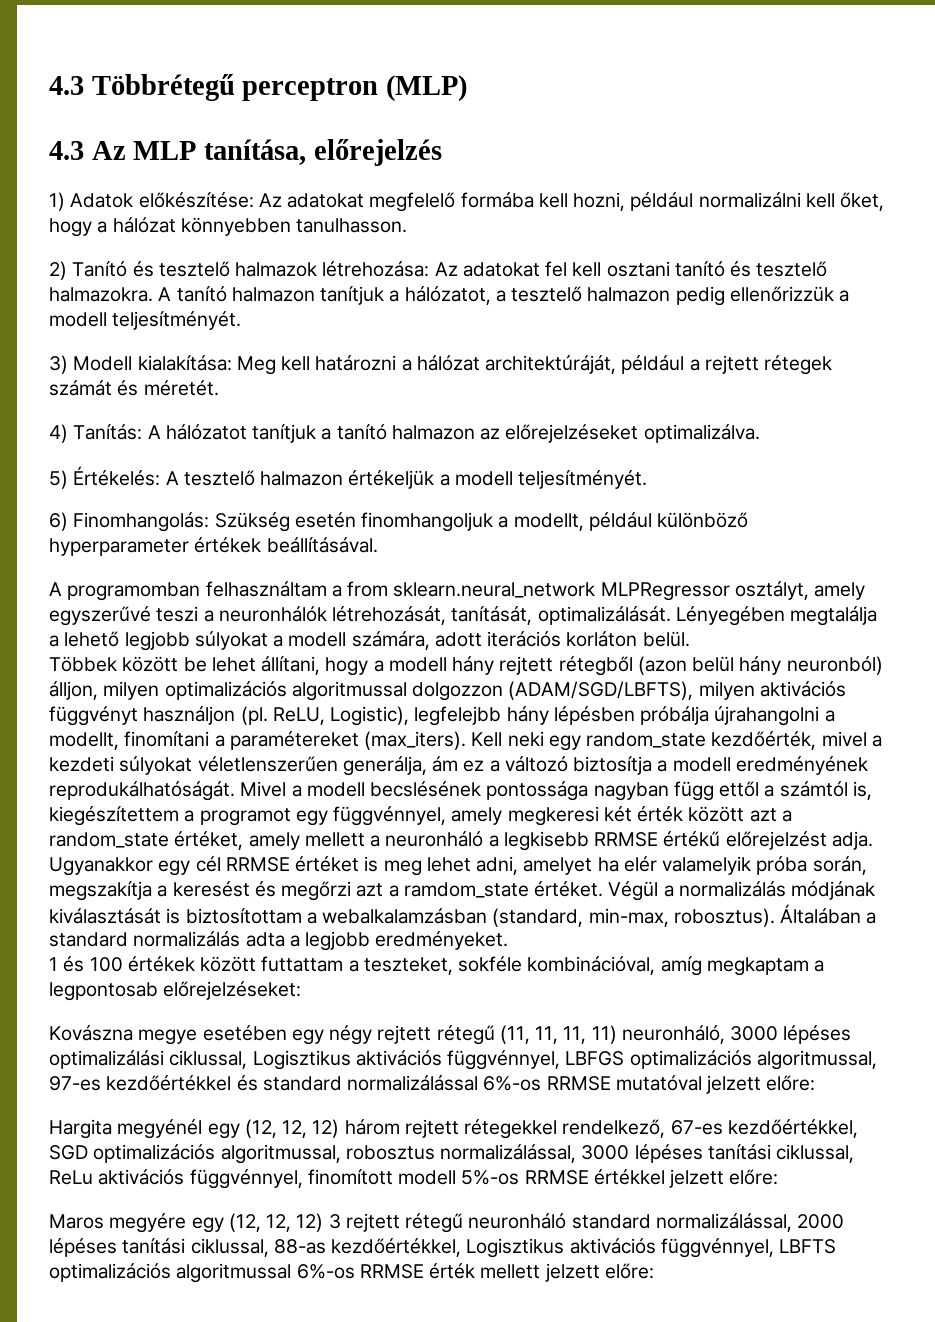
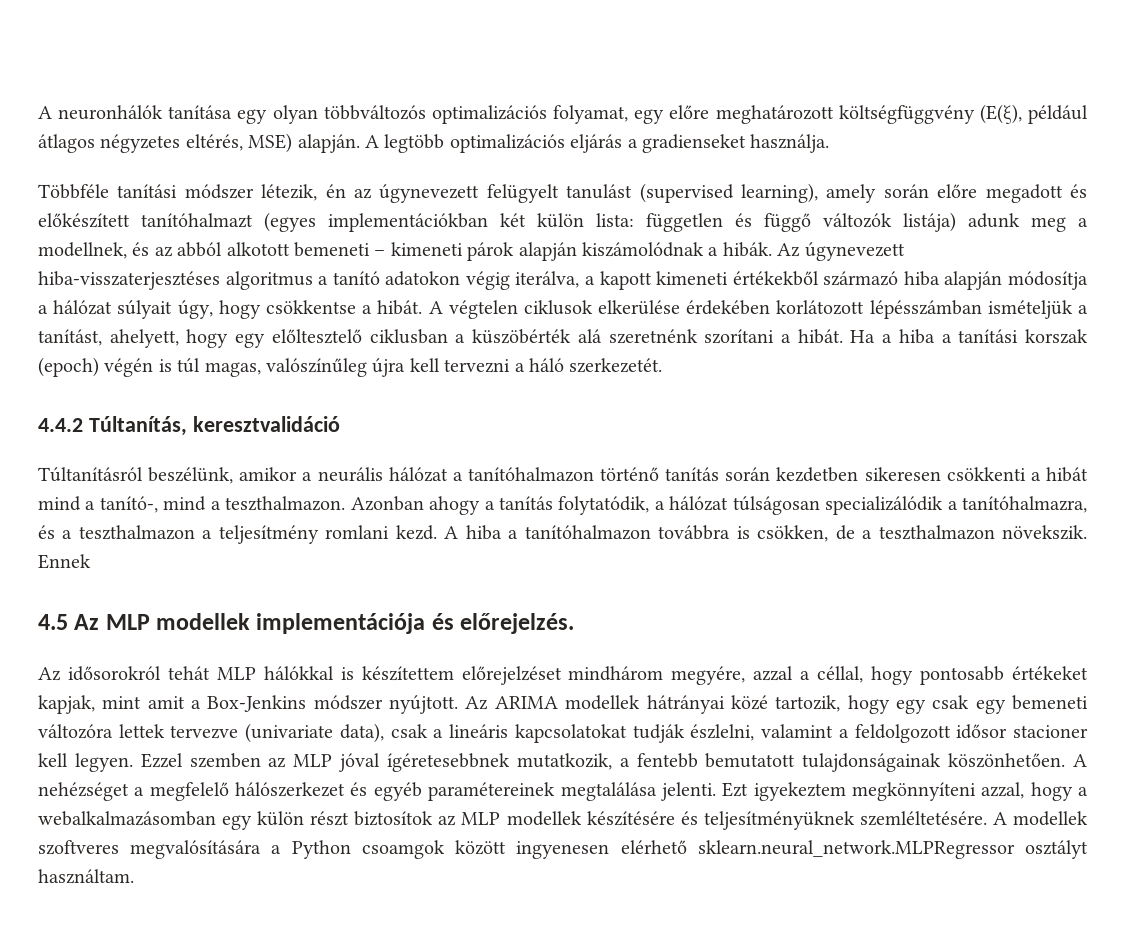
- 4.3 Többrétegű perceptron (MLP)
- 4.3 Az MLP tanítása, előrejelzés
- 1) Adatok előkészítése: Az adatokat megfelelő formába kell hozni, például normalizálni kell őket, hogy a hálózat könnyebben tanulhasson.
- 2) Tanító és tesztelő halmazok létrehozása: Az adatokat fel kell osztani tanító és tesztelő halmazokra. A tanító halmazon tanítjuk a hálózatot, a tesztelő halmazon pedig ellenőrizzük a modell teljesítményét.
- 3) Modell kialakítása: Meg kell határozni a hálózat architektúráját, például a rejtett rétegek számát és méretét.
- 4) Tanítás: A hálózatot tanítjuk a tanító halmazon az előrejelzéseket optimalizálva.
- 5) Értékelés: A tesztelő halmazon értékeljük a modell teljesítményét.
- 6) Finomhangolás: Szükség esetén finomhangoljuk a modellt, például különböző hyperparameter értékek beállításával.
- A programomban felhasználtam a from sklearn.neural_network MLPRegressor osztályt, amely egyszerűvé teszi a neuronhálók létrehozását, tanítását, optimalizálását. Lényegében megtalálja a lehető legjobb súlyokat a modell számára, adott iterációs korláton belül.
- Többek között be lehet állítani, hogy a modell hány rejtett rétegből (azon belül hány neuronból) álljon, milyen optimalizációs algoritmussal dolgozzon (ADAM/SGD/LBFTS), milyen aktivációs függvényt használjon (pl. ReLU, Logistic), legfelejbb hány lépésben próbálja újrahangolni a modellt, finomítani a paramétereket (max_iters). Kell neki egy random_state kezdőérték, mivel a kezdeti súlyokat véletlenszerűen generálja, ám ez a változó biztosítja a modell eredményének reprodukálhatóságát. Mivel a modell becslésének pontossága nagyban függ ettől a számtól is, kiegészítettem a programot egy függvénnyel, amely megkeresi két érték között azt a random_state értéket, amely mellett a neuronháló a legkisebb RRMSE értékű előrejelzést adja. Ugyanakkor egy cél RRMSE értéket is meg lehet adni, amelyet ha elér valamelyik próba során, megszakítja a keresést és megőrzi azt a ramdom_state értéket. Végül a normalizálás módjának kiválasztását is biztosítottam a webalkalamzásban (standard, min-max, robosztus). Általában a standard normalizálás adta a legjobb eredményeket.
- 1 és 100 értékek között futtattam a teszteket, sokféle kombinációval, amíg megkaptam a legpontosab előrejelzéseket:
- Kovászna megye esetében egy négy rejtett rétegű (11, 11, 11, 11) neuronháló, 3000 lépéses optimalizálási ciklussal, Logisztikus aktivációs függvénnyel, LBFGS optimalizációs algoritmussal, 97-es kezdőértékkel és standard normalizálással 6%-os RRMSE mutatóval jelzett előre:
- Hargita megyénél egy (12, 12, 12) három rejtett rétegekkel rendelkező, 67-es kezdőértékkel, SGD optimalizációs algoritmussal, robosztus normalizálással, 3000 lépéses tanítási ciklussal, ReLu aktivációs függvénnyel, finomított modell 5%-os RRMSE értékkel jelzett előre:
- Maros megyére egy (12, 12, 12) 3 rejtett rétegű neuronháló standard normalizálással, 2000 lépéses tanítási ciklussal, 88-as kezdőértékkel, Logisztikus aktivációs függvénnyel, LBFTS optimalizációs algoritmussal 6%-os RRMSE érték mellett jelzett előre:
+ A neuronhálók tanítása egy olyan többváltozós optimalizációs folyamat, egy előre meghatározott költségfüggvény (E(ξ), például átlagos négyzetes eltérés, MSE) alapján. A legtöbb optimalizációs eljárás a gradienseket használja.
+ Többféle tanítási módszer létezik, én az úgynevezett felügyelt tanulást (supervised learning), amely során előre megadott és előkészített tanítóhalmazt (egyes implementációkban két külön lista: független és függő változók listája) adunk meg a modellnek, és az abból alkotott bemeneti – kimeneti párok alapján kiszámolódnak a hibák. Az úgynevezett hiba-visszaterjesztéses algoritmus a tanító adatokon végig iterálva, a kapott kimeneti értékekből származó hiba alapján módosítja a hálózat súlyait úgy, hogy csökkentse a hibát. A végtelen ciklusok elkerülése érdekében korlátozott lépésszámban ismételjük a tanítást, ahelyett, hogy egy előltesztelő ciklusban a küszöbérték alá szeretnénk szorítani a hibát. Ha a hiba a tanítási korszak (epoch) végén is túl magas, valószínűleg újra kell tervezni a háló szerkezetét.
+ 4.4.2 Túltanítás, keresztvalidáció
+ Túltanításról beszélünk, amikor a neurális hálózat a tanítóhalmazon történő tanítás során kezdetben sikeresen csökkenti a hibát mind a tanító-, mind a teszthalmazon. Azonban ahogy a tanítás folytatódik, a hálózat túlságosan specializálódik a tanítóhalmazra, és a teszthalmazon a teljesítmény romlani kezd. A hiba a tanítóhalmazon továbbra is csökken, de a teszthalmazon növekszik. Ennek
+ 4.5 Az MLP modellek implementációja és előrejelzés.
+ Az idősorokról tehát MLP hálókkal is készítettem előrejelzéset mindhárom megyére, azzal a céllal, hogy pontosabb értékeket kapjak, mint amit a Box-Jenkins módszer nyújtott. Az ARIMA modellek hátrányai közé tartozik, hogy egy csak egy bemeneti változóra lettek tervezve (univariate data), csak a lineáris kapcsolatokat tudják észlelni, valamint a feldolgozott idősor stacioner kell legyen. Ezzel szemben az MLP jóval ígéretesebbnek mutatkozik, a fentebb bemutatott tulajdonságainak köszönhetően. A nehézséget a megfelelő hálószerkezet és egyéb paramétereinek megtalálása jelenti. Ezt igyekeztem megkönnyíteni azzal, hogy a webalkalmazásomban egy külön részt biztosítok az MLP modellek készítésére és teljesítményüknek szemléltetésére. A modellek szoftveres megvalósítására a Python csoamgok között ingyenesen elérhető sklearn.neural_network.MLPRegressor osztályt használtam.

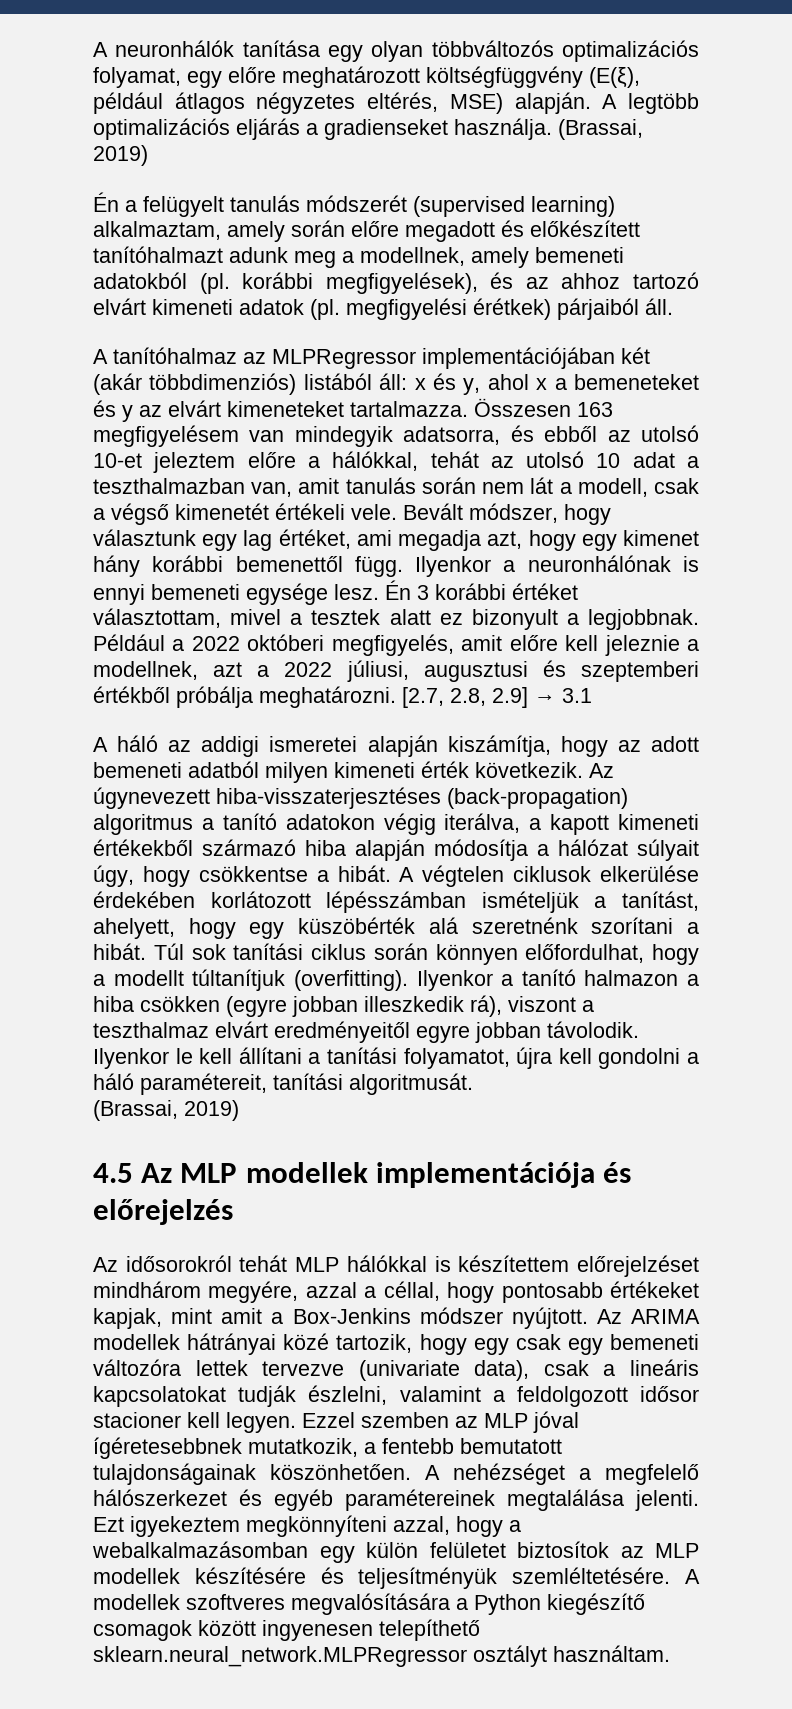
- A legtöbb optimalizációs eljárás a gradienseket használja.
- Többféle tanítási módszer létezik, én az úgynevezett felügyelt tanulást (supervised learning), amely során előre megadott és előkészített tanítóhalmazt (egyes implementációkban két külön lista: független és függő változók listája) adunk meg a modellnek, és az abból alkotott bemeneti – kimeneti párok alapján kiszámolódnak a hibák.
+ A legtöbb optimalizációs eljárás a gradienseket használja. (Brassai, 2019)
+ Én a felügyelt tanulás módszerét (supervised learning) alkalmaztam, amely során előre megadott és előkészített tanítóhalmazt adunk meg a modellnek, amely bemeneti adatokból (pl. korábbi megfigyelések), és az ahhoz tartozó elvárt kimeneti adatok (pl. megfigyelési érétkek) párjaiból áll.
+ A tanítóhalmaz az MLPRegressor implementációjában két (akár többdimenziós) listából áll: x és y, ahol x a bemeneteket és y az elvárt kimeneteket tartalmazza. Összesen 163 megfigyelésem van mindegyik adatsorra, és ebből az utolsó 10-et jeleztem előre a hálókkal, tehát az utolsó 10 adat a teszthalmazban van, amit tanulás során nem lát a modell, csak a végső kimenetét értékeli vele. Bevált módszer, hogy választunk egy lag értéket, ami megadja azt, hogy egy kimenet hány korábbi bemenettől függ. Ilyenkor a neuronhálónak is ennyi bemeneti egysége lesz. Én 3 korábbi értéket választottam, mivel a tesztek alatt ez bizonyult a legjobbnak. Például a 2022 októberi megfigyelés, amit előre kell jeleznie a modellnek, azt a 2022 júliusi, augusztusi és szeptemberi értékből próbálja meghatározni. [2.7, 2.8, 2.9] → 3.1
+ A háló az addigi ismeretei alapján kiszámítja, hogy az adott bemeneti adatból milyen kimeneti érték következik.
- Az úgynevezett hiba-visszaterjesztéses algoritmus a tanító adatokon végig iterálva, a kapott kimeneti értékekből származó hiba alapján módosítja a hálózat súlyait úgy, hogy csökkentse a hibát.
+ Az úgynevezett hiba-visszaterjesztéses (back-propagation) algoritmus a tanító adatokon végig iterálva, a kapott kimeneti értékekből származó hiba alapján módosítja a hálózat súlyait úgy, hogy csökkentse a hibát.
- A végtelen ciklusok elkerülése érdekében korlátozott lépésszámban ismételjük a tanítást, ahelyett, hogy egy előltesztelő ciklusban a küszöbérték alá szeretnénk szorítani a hibát.
+ A végtelen ciklusok elkerülése érdekében korlátozott lépésszámban ismételjük a tanítást, ahelyett, hogy egy küszöbérték alá szeretnénk szorítani a hibát.
- Ha a hiba a tanítási korszak (epoch) végén is túl magas, valószínűleg újra kell tervezni a háló szerkezetét.
- 4.4.2 Túltanítás, keresztvalidáció
- Túltanításról beszélünk, amikor a neurális hálózat a tanítóhalmazon történő tanítás során kezdetben sikeresen csökkenti a hibát mind a tanító-, mind a teszthalmazon. Azonban ahogy a tanítás folytatódik, a hálózat túlságosan specializálódik a tanítóhalmazra, és a teszthalmazon a teljesítmény romlani kezd. A hiba a tanítóhalmazon továbbra is csökken, de a teszthalmazon növekszik. Ennek
+ Túl sok tanítási ciklus során könnyen előfordulhat, hogy a modellt túltanítjuk (overfitting). Ilyenkor a tanító halmazon a hiba csökken (egyre jobban illeszkedik rá), viszont a teszthalmaz elvárt eredményeitől egyre jobban távolodik. Ilyenkor le kell állítani a tanítási folyamatot, újra kell gondolni a háló paramétereit, tanítási algoritmusát.
+ (Brassai, 2019)
- 4.5 Az MLP modellek implementációja és előrejelzés.
+ 4.5 Az MLP modellek implementációja és előrejelzés
- Ezt igyekeztem megkönnyíteni azzal, hogy a webalkalmazásomban egy külön részt biztosítok az MLP modellek készítésére és teljesítményüknek szemléltetésére.
+ Ezt igyekeztem megkönnyíteni azzal, hogy a webalkalmazásomban egy külön felületet biztosítok az MLP modellek készítésére és teljesítményük szemléltetésére.
- A modellek szoftveres megvalósítására a Python csoamgok között ingyenesen elérhető sklearn.neural_network.MLPRegressor osztályt használtam.
+ A modellek szoftveres megvalósítására a Python kiegészítő csomagok között ingyenesen telepíthető sklearn.neural_network.MLPRegressor osztályt használtam.

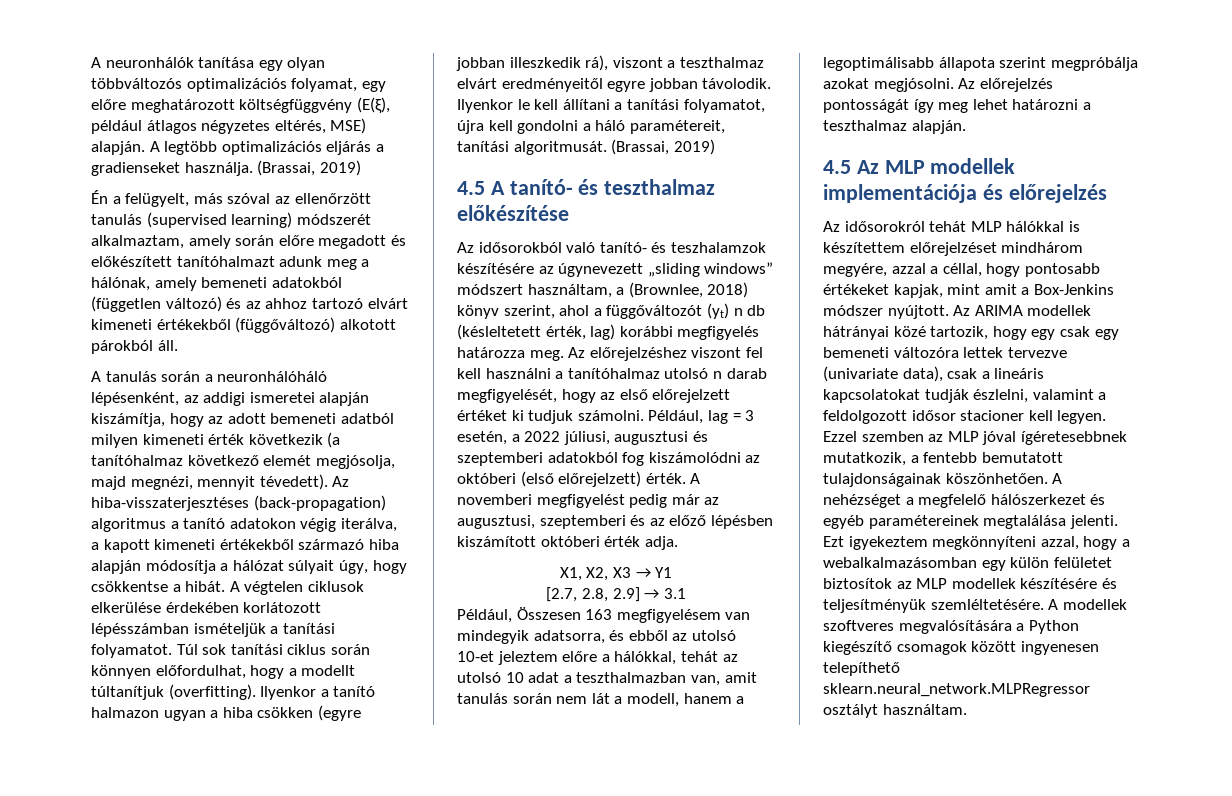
- Én a felügyelt tanulás módszerét (supervised learning) alkalmaztam, amely során előre megadott és előkészített tanítóhalmazt adunk meg a modellnek, amely bemeneti adatokból (pl. korábbi megfigyelések), és az ahhoz tartozó elvárt kimeneti adatok (pl. megfigyelési érétkek) párjaiból áll.
- A tanítóhalmaz az MLPRegressor implementációjában két (akár többdimenziós) listából áll: x és y, ahol x a bemeneteket és y az elvárt kimeneteket tartalmazza. Összesen 163 megfigyelésem van mindegyik adatsorra, és ebből az utolsó 10-et jeleztem előre a hálókkal, tehát az utolsó 10 adat a teszthalmazban van, amit tanulás során nem lát a modell, csak a végső kimenetét értékeli vele. Bevált módszer, hogy választunk egy lag értéket, ami megadja azt, hogy egy kimenet hány korábbi bemenettől függ. Ilyenkor a neuronhálónak is ennyi bemeneti egysége lesz. Én 3 korábbi értéket választottam, mivel a tesztek alatt ez bizonyult a legjobbnak. Például a 2022 októberi megfigyelés, amit előre kell jeleznie a modellnek, azt a 2022 júliusi, augusztusi és szeptemberi értékből próbálja meghatározni. [2.7, 2.8, 2.9] → 3.1
- A háló az addigi ismeretei alapján kiszámítja, hogy az adott bemeneti adatból milyen kimeneti érték következik. Az úgynevezett hiba-visszaterjesztéses (back-propagation) algoritmus a tanító adatokon végig iterálva, a kapott kimeneti értékekből származó hiba alapján módosítja a hálózat súlyait úgy, hogy csökkentse a hibát.
+ Én a felügyelt, más szóval az ellenőrzött tanulás (supervised learning) módszerét alkalmaztam, amely során előre megadott és előkészített tanítóhalmazt adunk meg a hálónak, amely bemeneti adatokból (független változó) és az ahhoz tartozó elvárt kimeneti értékekből (függőváltozó) alkotott párokból áll.
+ A tanulás során a neuronhálóháló lépésenként, az addigi ismeretei alapján kiszámítja, hogy az adott bemeneti adatból milyen kimeneti érték következik (a tanítóhalmaz következő elemét megjósolja, majd megnézi, mennyit tévedett). Az hiba-visszaterjesztéses (back-propagation) algoritmus a tanító adatokon végig iterálva, a kapott kimeneti értékekből származó hiba alapján módosítja a hálózat súlyait úgy, hogy csökkentse a hibát.
- A végtelen ciklusok elkerülése érdekében korlátozott lépésszámban ismételjük a tanítást, ahelyett, hogy egy küszöbérték alá szeretnénk szorítani a hibát.
+ A végtelen ciklusok elkerülése érdekében korlátozott lépésszámban ismételjük a tanítási folyamatot.
- Ilyenkor a tanító halmazon a hiba csökken (egyre jobban illeszkedik rá), viszont a teszthalmaz elvárt eredményeitől egyre jobban távolodik.
+ Ilyenkor a tanító halmazon ugyan a hiba csökken (egyre jobban illeszkedik rá), viszont a teszthalmaz elvárt eredményeitől egyre jobban távolodik.
- Ilyenkor le kell állítani a tanítási folyamatot, újra kell gondolni a háló paramétereit, tanítási algoritmusát.
- (Brassai, 2019)
+ Ilyenkor le kell állítani a tanítási folyamatot, újra kell gondolni a háló paramétereit, tanítási algoritmusát. (Brassai, 2019)
+ 4.5 A tanító- és teszthalmaz előkészítése
+ Az idősorokból való tanító- és teszhalamzok készítésére az úgynevezett „sliding windows” módszert használtam, a (Brownlee, 2018) könyv szerint, ahol a függőváltozót (yt) n db (késleltetett érték, lag) korábbi megfigyelés határozza meg. Az előrejelzéshez viszont fel kell használni a tanítóhalmaz utolsó n darab megfigyelését, hogy az első előrejelzett értéket ki tudjuk számolni. Például, lag = 3 esetén, a 2022 júliusi, augusztusi és szeptemberi adatokból fog kiszámolódni az októberi (első előrejelzett) érték. A novemberi megfigyelést pedig már az augusztusi, szeptemberi és az előző lépésben kiszámított októberi érték adja.
+ X1, X2, X3 → Y1
+ [2.7, 2.8, 2.9] → 3.1
+ Például, Összesen 163 megfigyelésem van mindegyik adatsorra, és ebből az utolsó 10-et jeleztem előre a hálókkal, tehát az utolsó 10 adat a teszthalmazban van, amit tanulás során nem lát a modell, hanem a legoptimálisabb állapota szerint megpróbálja azokat megjósolni. Az előrejelzés pontosságát így meg lehet határozni a teszthalmaz alapján.

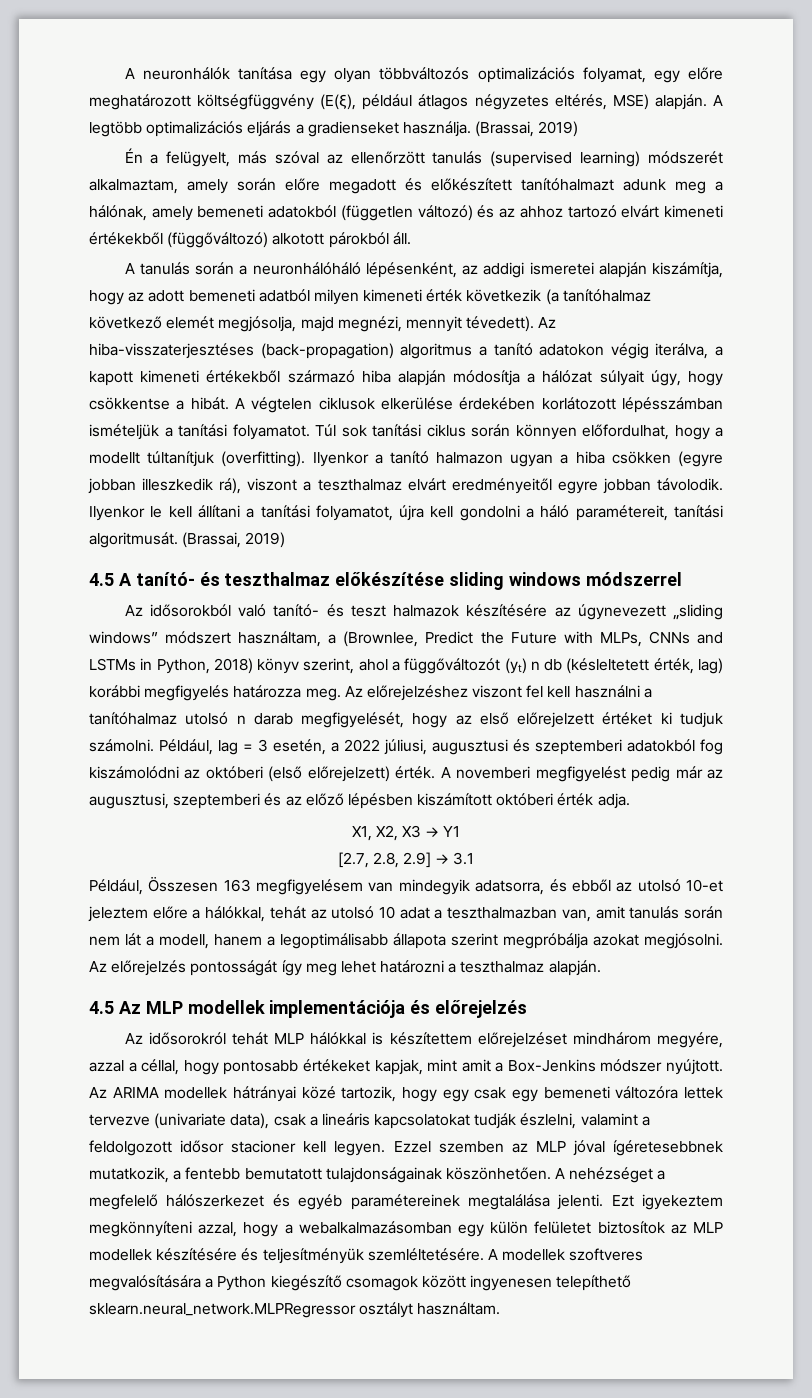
- 4.5 A tanító- és teszthalmaz előkészítése
+ 4.5 A tanító- és teszthalmaz előkészítése sliding windows módszerrel
- Az idősorokból való tanító- és teszhalamzok készítésére az úgynevezett „sliding windows” módszert használtam, a (Brownlee, 2018) könyv szerint, ahol a függőváltozót (yt) n db (késleltetett érték, lag) korábbi megfigyelés határozza meg.
+ Az idősorokból való tanító- és teszt halmazok készítésére az úgynevezett „sliding windows” módszert használtam, a (Brownlee, Predict the Future with MLPs, CNNs and LSTMs in Python, 2018) könyv szerint, ahol a függőváltozót (yt) n db (késleltetett érték, lag) korábbi megfigyelés határozza meg.

